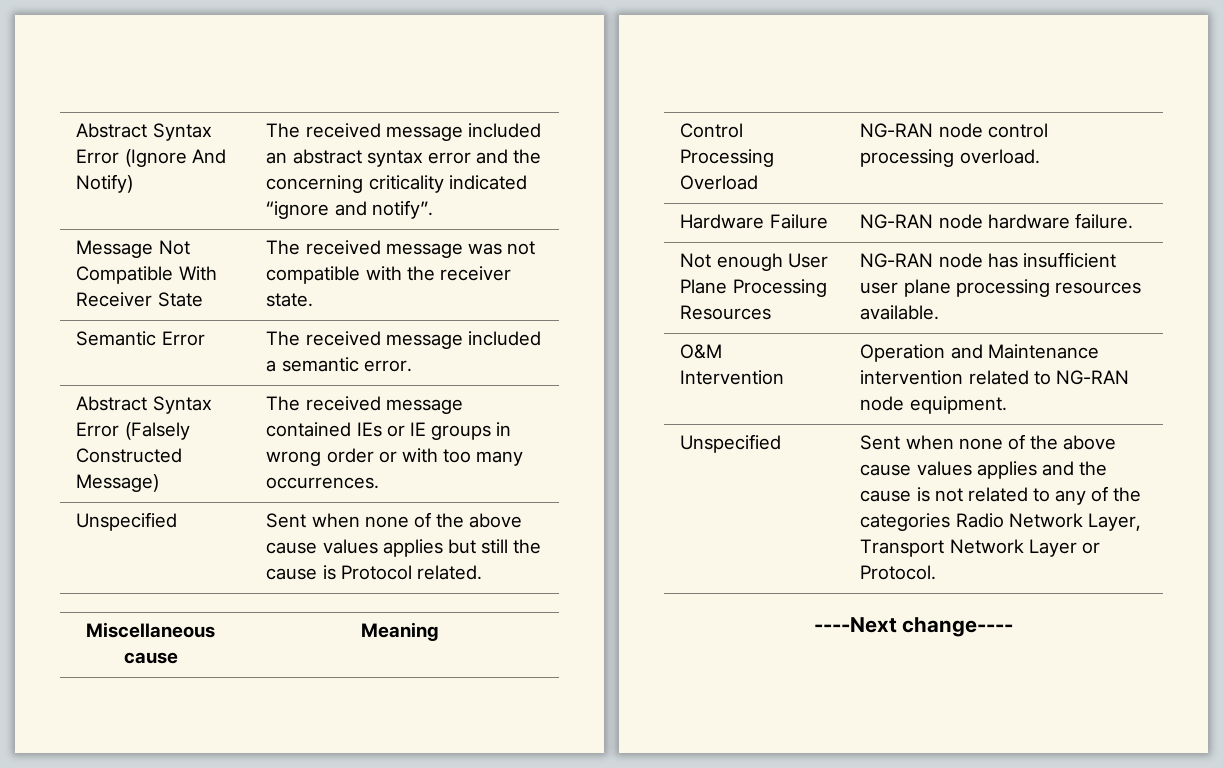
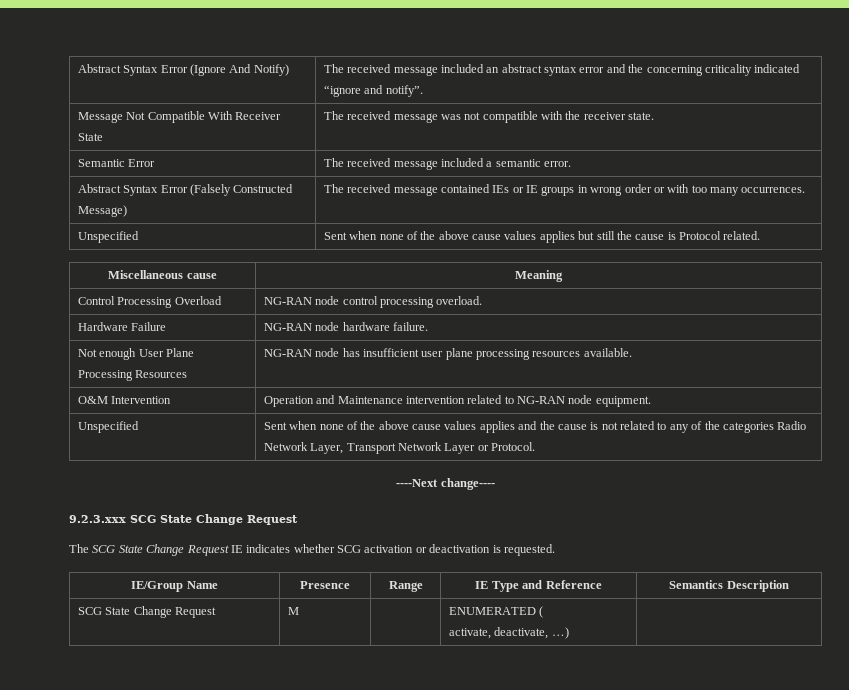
+ 9.2.3.xxx SCG State Change Request
+ The SCG State Change Request IE indicates whether SCG activation or deactivation is requested.
+ IE/Group Name | Presence | Range | IE Type and Reference | Semantics Description
+ SCG State Change Request | M | | ENUMERATED (
+ activate, deactivate, …) |

